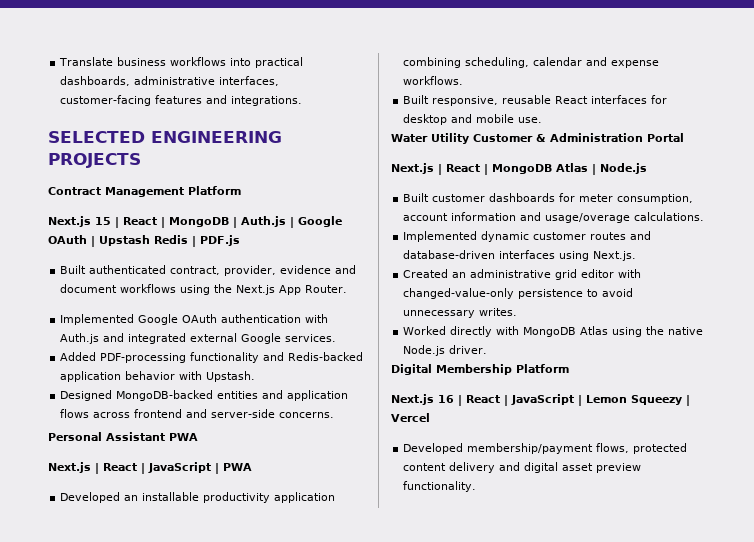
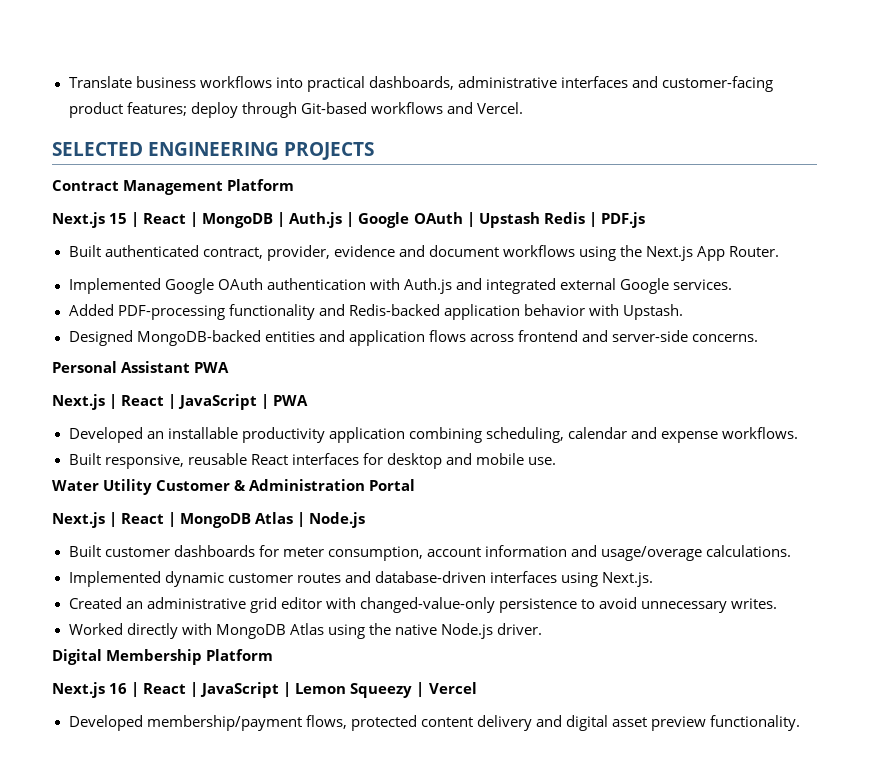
- Translate business workflows into practical dashboards, administrative interfaces, customer-facing features and integrations.
+ Translate business workflows into practical dashboards, administrative interfaces and customer-facing product features; deploy through Git-based workflows and Vercel.

